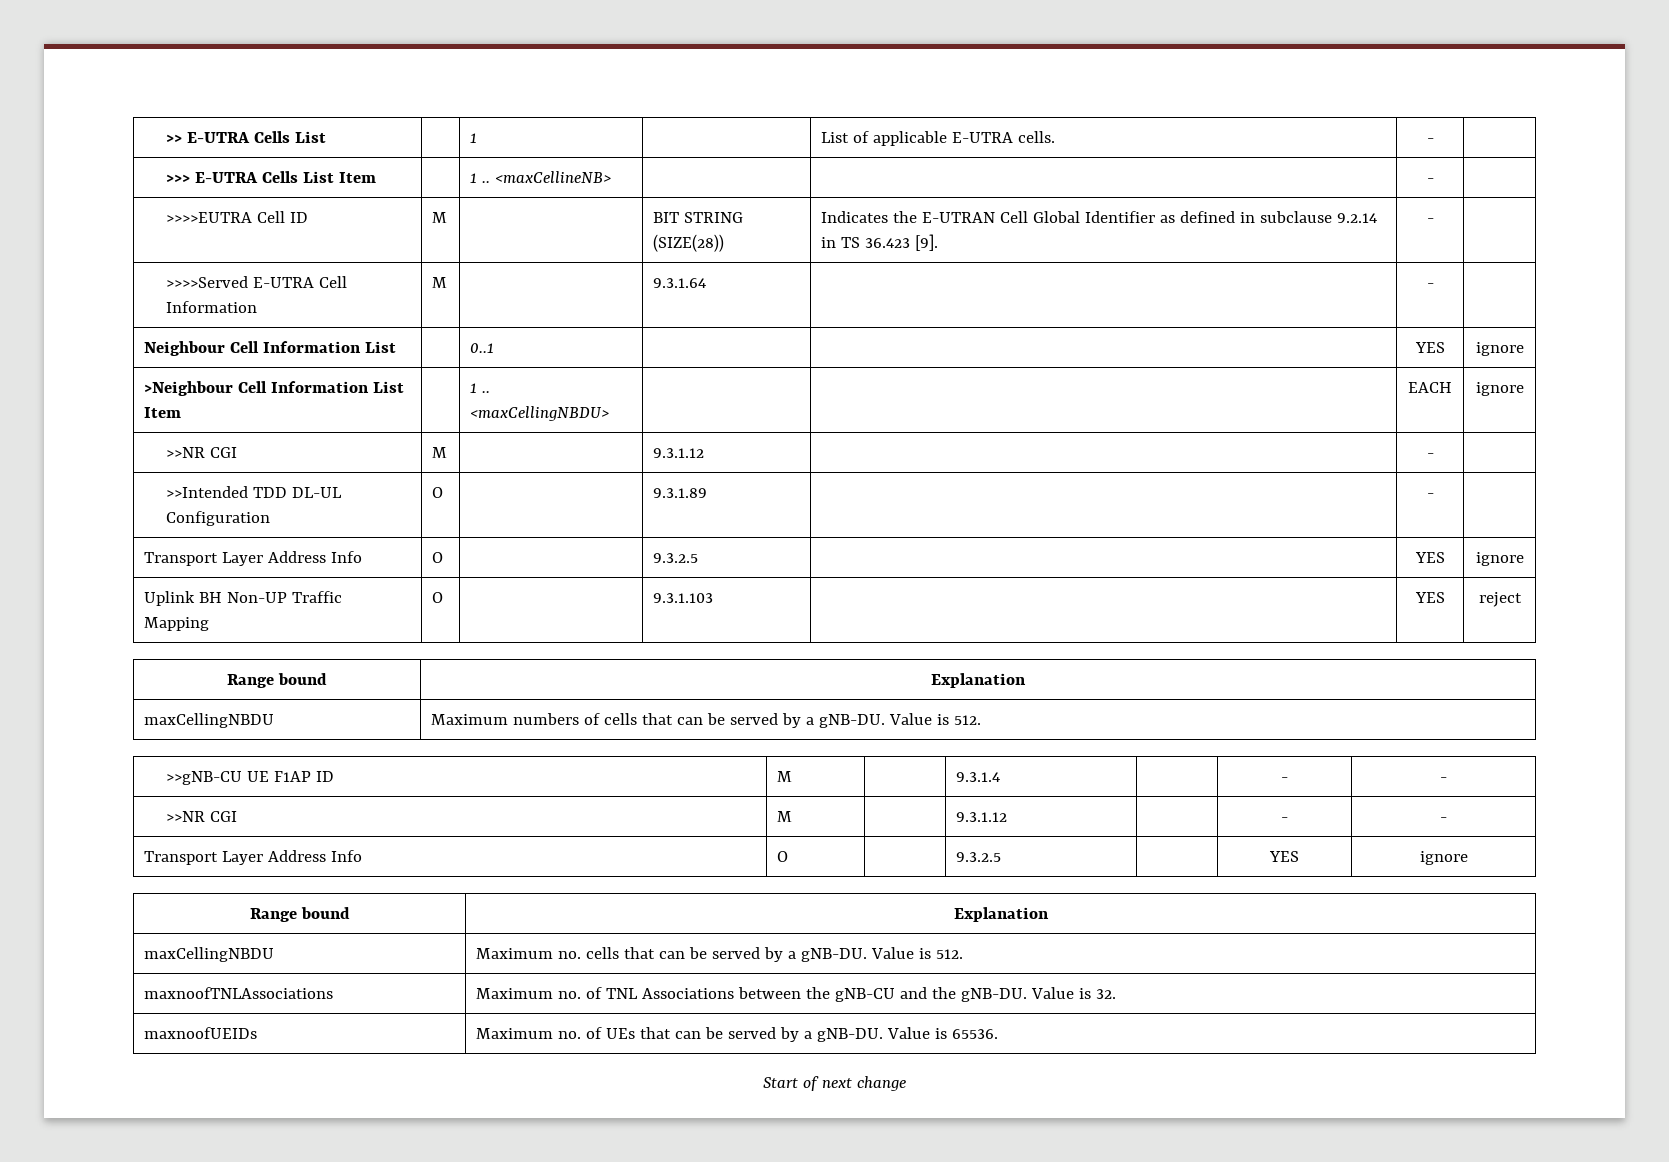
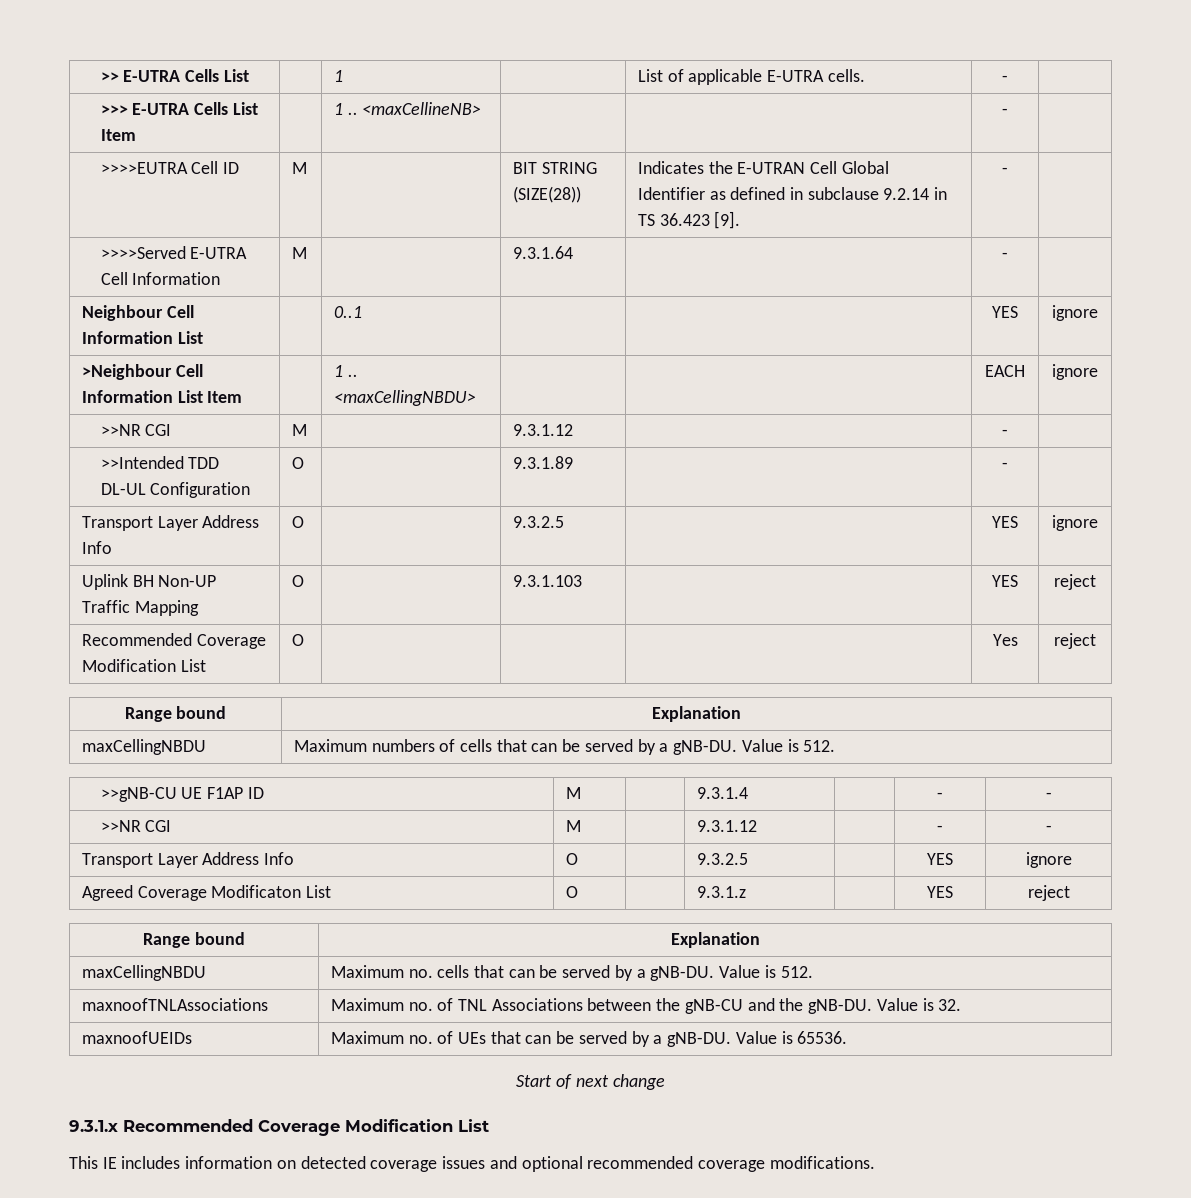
+ Recommended Coverage Modification List | O | | | | Yes | reject
+ Agreed Coverage Modificaton List | O | | 9.3.1.z | | YES | reject
+ 9.3.1.x Recommended Coverage Modification List
+ This IE includes information on detected coverage issues and optional recommended coverage modifications.

